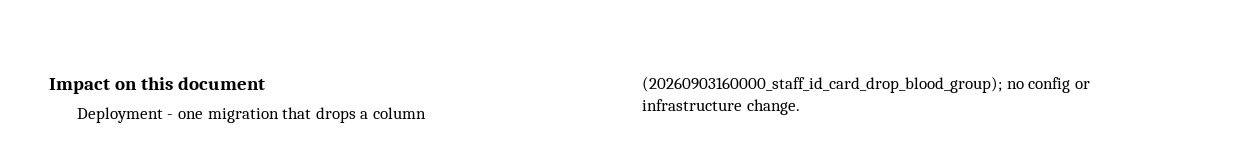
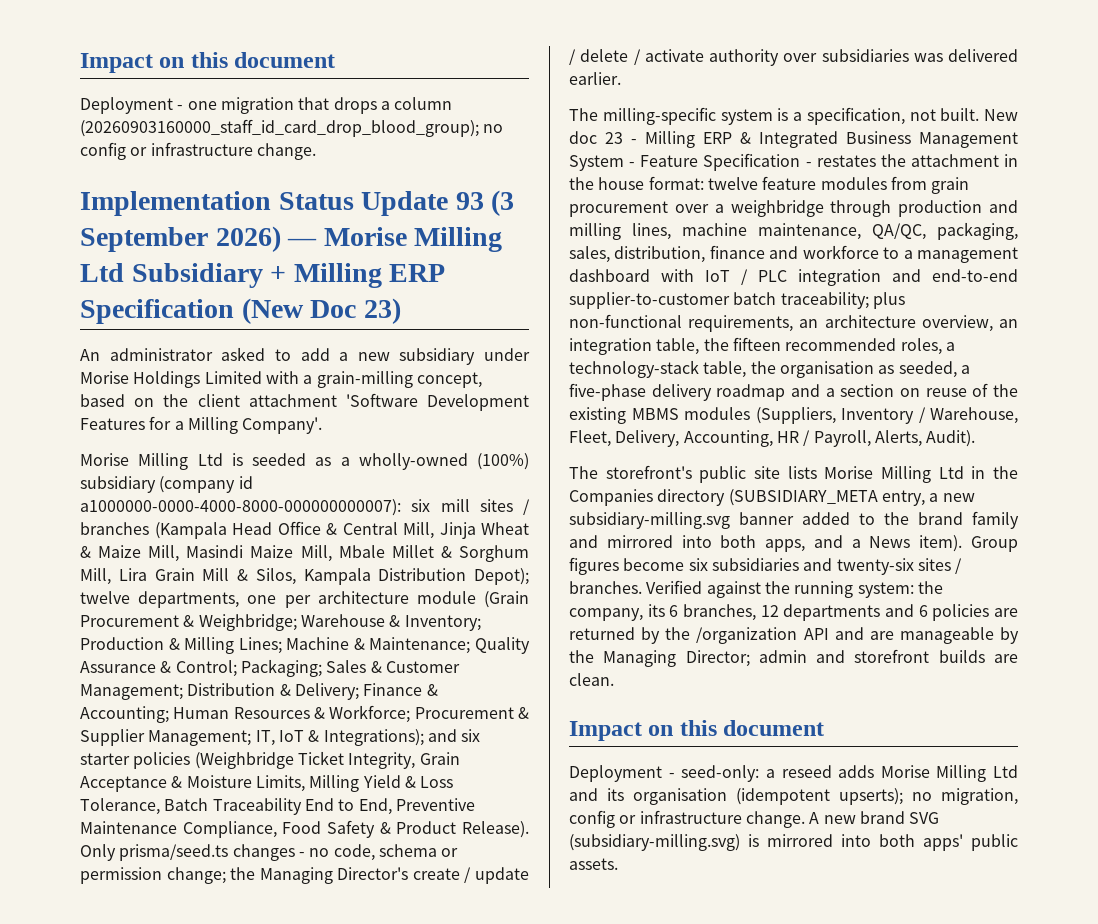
+ Implementation Status Update 93 (3 September 2026) — Morise Milling Ltd Subsidiary + Milling ERP Specification (New Doc 23)
+ An administrator asked to add a new subsidiary under Morise Holdings Limited with a grain-milling concept, based on the client attachment 'Software Development Features for a Milling Company'.
+ Morise Milling Ltd is seeded as a wholly-owned (100%) subsidiary (company id a1000000-0000-4000-8000-000000000007): six mill sites / branches (Kampala Head Office & Central Mill, Jinja Wheat & Maize Mill, Masindi Maize Mill, Mbale Millet & Sorghum Mill, Lira Grain Mill & Silos, Kampala Distribution Depot); twelve departments, one per architecture module (Grain Procurement & Weighbridge; Warehouse & Inventory; Production & Milling Lines; Machine & Maintenance; Quality Assurance & Control; Packaging; Sales & Customer Management; Distribution & Delivery; Finance & Accounting; Human Resources & Workforce; Procurement & Supplier Management; IT, IoT & Integrations); and six starter policies (Weighbridge Ticket Integrity, Grain Acceptance & Moisture Limits, Milling Yield & Loss Tolerance, Batch Traceability End to End, Preventive Maintenance Compliance, Food Safety & Product Release). Only prisma/seed.ts changes - no code, schema or permission change; the Managing Director's create / update / delete / activate authority over subsidiaries was delivered earlier.
+ The milling-specific system is a specification, not built. New doc 23 - Milling ERP & Integrated Business Management System - Feature Specification - restates the attachment in the house format: twelve feature modules from grain procurement over a weighbridge through production and milling lines, machine maintenance, QA/QC, packaging, sales, distribution, finance and workforce to a management dashboard with IoT / PLC integration and end-to-end supplier-to-customer batch traceability; plus non-functional requirements, an architecture overview, an integration table, the fifteen recommended roles, a technology-stack table, the organisation as seeded, a five-phase delivery roadmap and a section on reuse of the existing MBMS modules (Suppliers, Inventory / Warehouse, Fleet, Delivery, Accounting, HR / Payroll, Alerts, Audit).
+ The storefront's public site lists Morise Milling Ltd in the Companies directory (SUBSIDIARY_META entry, a new subsidiary-milling.svg banner added to the brand family and mirrored into both apps, and a News item). Group figures become six subsidiaries and twenty-six sites / branches. Verified against the running system: the company, its 6 branches, 12 departments and 6 policies are returned by the /organization API and are manageable by the Managing Director; admin and storefront builds are clean.
+ Impact on this document
+ Deployment - seed-only: a reseed adds Morise Milling Ltd and its organisation (idempotent upserts); no migration, config or infrastructure change. A new brand SVG (subsidiary-milling.svg) is mirrored into both apps' public assets.

